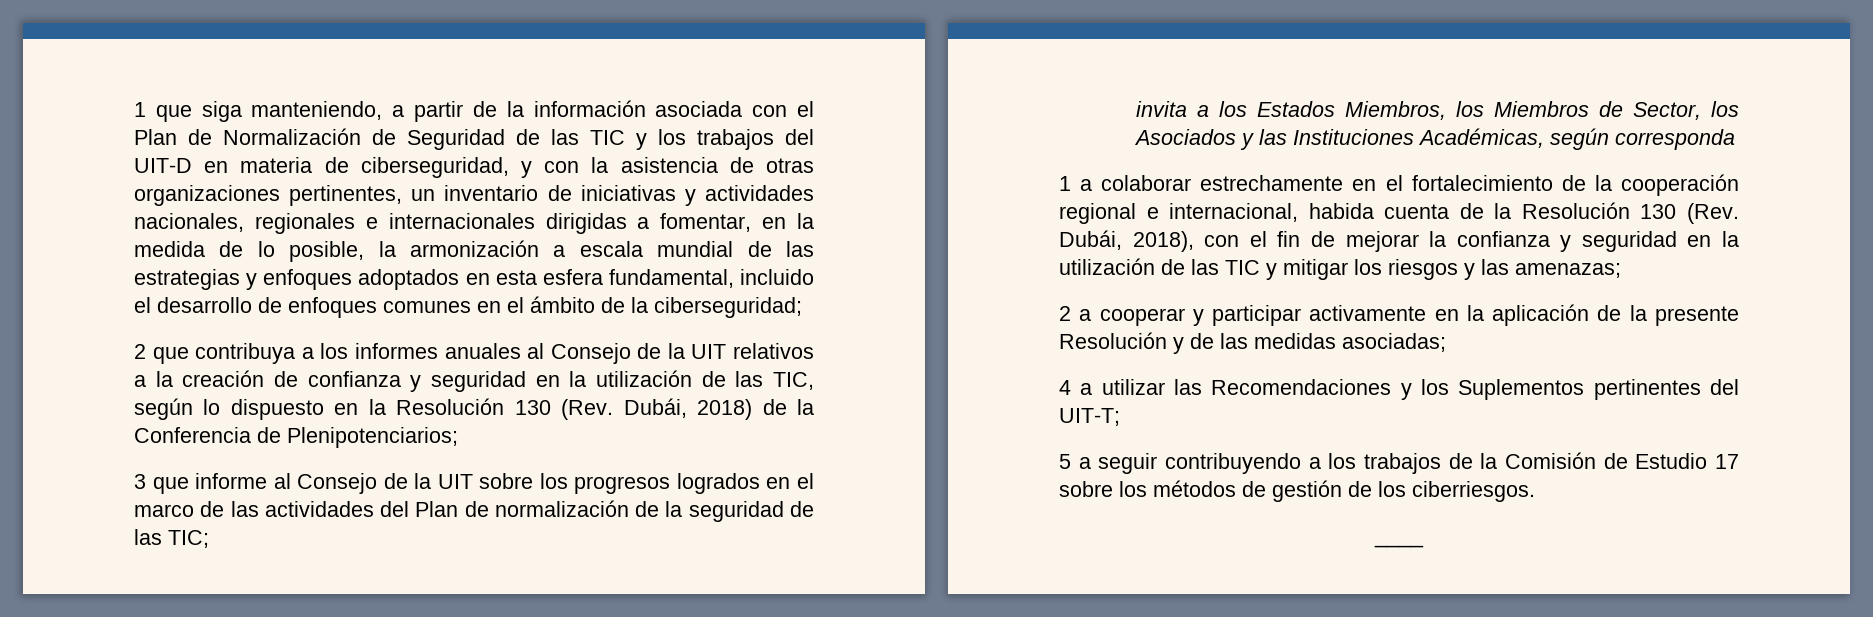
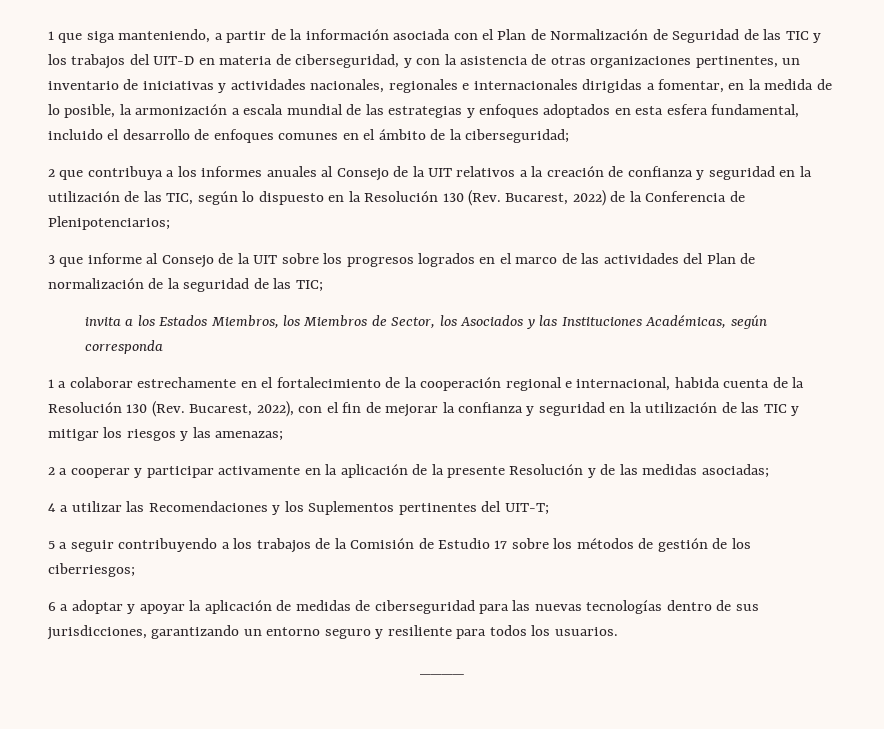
- 2 que contribuya a los informes anuales al Consejo de la UIT relativos a la creación de confianza y seguridad en la utilización de las TIC, según lo dispuesto en la Resolución 130 (Rev. Dubái, 2018) de la Conferencia de Plenipotenciarios;
+ 2 que contribuya a los informes anuales al Consejo de la UIT relativos a la creación de confianza y seguridad en la utilización de las TIC, según lo dispuesto en la Resolución 130 (Rev. Bucarest, 2022) de la Conferencia de Plenipotenciarios;
- 1 a colaborar estrechamente en el fortalecimiento de la cooperación regional e internacional, habida cuenta de la Resolución 130 (Rev. Dubái, 2018), con el fin de mejorar la confianza y seguridad en la utilización de las TIC y mitigar los riesgos y las amenazas;
+ 1 a colaborar estrechamente en el fortalecimiento de la cooperación regional e internacional, habida cuenta de la Resolución 130 (Rev. Bucarest, 2022), con el fin de mejorar la confianza y seguridad en la utilización de las TIC y mitigar los riesgos y las amenazas;
- 5 a seguir contribuyendo a los trabajos de la Comisión de Estudio 17 sobre los métodos de gestión de los ciberriesgos.
+ 5 a seguir contribuyendo a los trabajos de la Comisión de Estudio 17 sobre los métodos de gestión de los ciberriesgos;
+ 6 a adoptar y apoyar la aplicación de medidas de ciberseguridad para las nuevas tecnologías dentro de sus jurisdicciones, garantizando un entorno seguro y resiliente para todos los usuarios.

